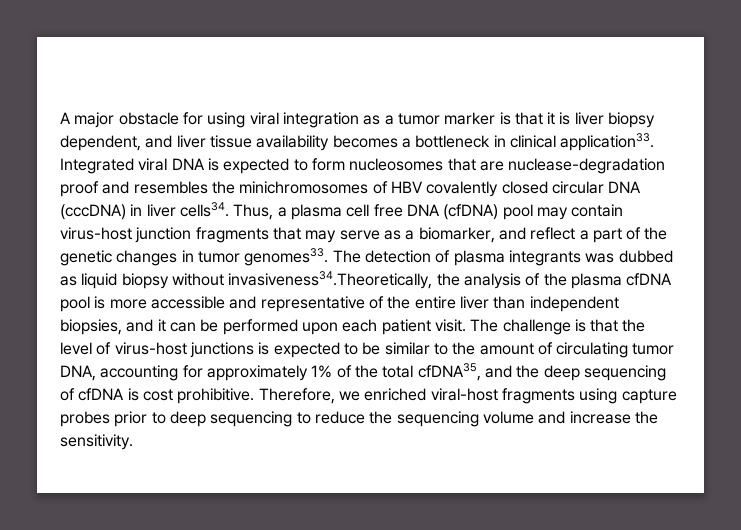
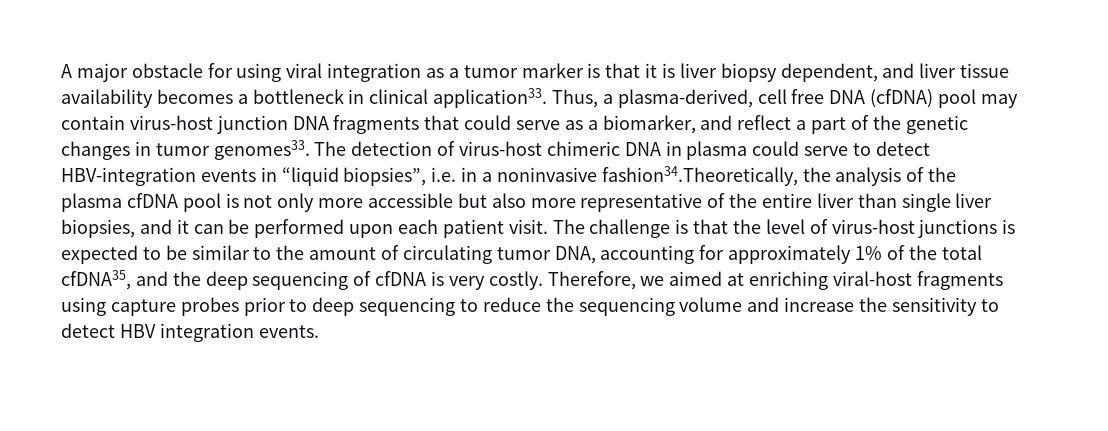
- Integrated viral DNA is expected to form nucleosomes that are nuclease-degradation proof and resembles the minichromosomes of HBV covalently closed circular DNA (cccDNA) in liver cells34.
- Thus, a plasma cell free DNA (cfDNA) pool may contain virus-host junction fragments that may serve as a biomarker, and reflect a part of the genetic changes in tumor genomes33.
+ Thus, a plasma-derived, cell free DNA (cfDNA) pool may contain virus-host junction DNA fragments that could serve as a biomarker, and reflect a part of the genetic changes in tumor genomes33.
- The detection of plasma integrants was dubbed as liquid biopsy without invasiveness34.Theoretically, the analysis of the plasma cfDNA pool is more accessible and representative of the entire liver than independent biopsies, and it can be performed upon each patient visit.
+ The detection of virus-host chimeric DNA in plasma could serve to detect HBV-integration events in “liquid biopsies”, i.e. in a noninvasive fashion34.Theoretically, the analysis of the plasma cfDNA pool is not only more accessible but also more representative of the entire liver than single liver biopsies, and it can be performed upon each patient visit.
- The challenge is that the level of virus-host junctions is expected to be similar to the amount of circulating tumor DNA, accounting for approximately 1% of the total cfDNA35, and the deep sequencing of cfDNA is cost prohibitive. Therefore, we enriched viral-host fragments using capture probes prior to deep sequencing to reduce the sequencing volume and increase the sensitivity.
+ The challenge is that the level of virus-host junctions is expected to be similar to the amount of circulating tumor DNA, accounting for approximately 1% of the total cfDNA35, and the deep sequencing of cfDNA is very costly. Therefore, we aimed at enriching viral-host fragments using capture probes prior to deep sequencing to reduce the sequencing volume and increase the sensitivity to detect HBV integration events.

